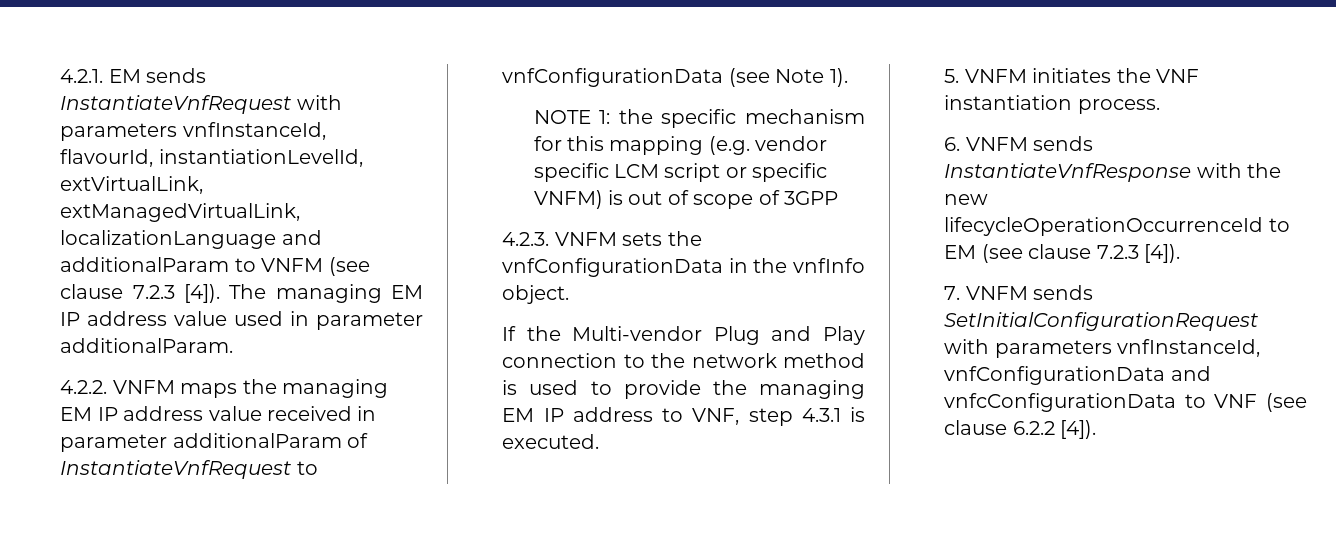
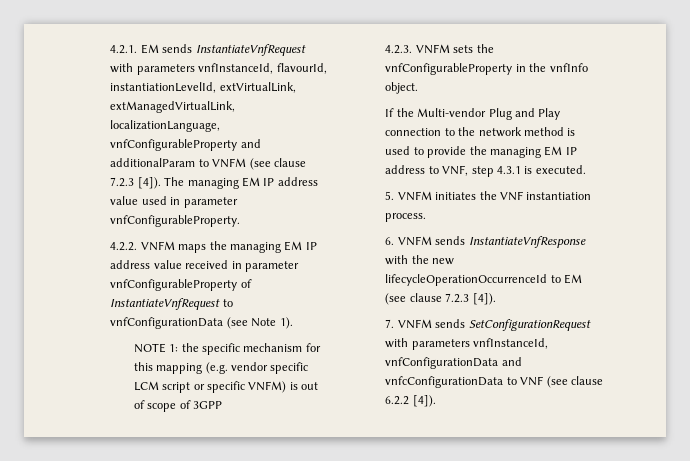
- 4.2.1. EM sends InstantiateVnfRequest with parameters vnfInstanceId, flavourId, instantiationLevelId, extVirtualLink, extManagedVirtualLink, localizationLanguage and additionalParam to VNFM (see clause 7.2.3 [4]).
+ 4.2.1. EM sends InstantiateVnfRequest with parameters vnfInstanceId, flavourId, instantiationLevelId, extVirtualLink, extManagedVirtualLink, localizationLanguage, vnfConfigurableProperty and additionalParam to VNFM (see clause 7.2.3 [4]).
- The managing EM IP address value used in parameter additionalParam.
+ The managing EM IP address value used in parameter vnfConfigurableProperty.
- 4.2.2. VNFM maps the managing EM IP address value received in parameter additionalParam of InstantiateVnfRequest to vnfConfigurationData (see Note 1).
+ 4.2.2. VNFM maps the managing EM IP address value received in parameter vnfConfigurableProperty of InstantiateVnfRequest to vnfConfigurationData (see Note 1).
- 4.2.3. VNFM sets the vnfConfigurationData in the vnfInfo object.
+ 4.2.3. VNFM sets the vnfConfigurableProperty in the vnfInfo object.
- 7. VNFM sends SetInitialConfigurationRequest with parameters vnfInstanceId, vnfConfigurationData and vnfcConfigurationData to VNF (see clause 6.2.2 [4]).
+ 7. VNFM sends SetConfigurationRequest with parameters vnfInstanceId, vnfConfigurationData and vnfcConfigurationData to VNF (see clause 6.2.2 [4]).

